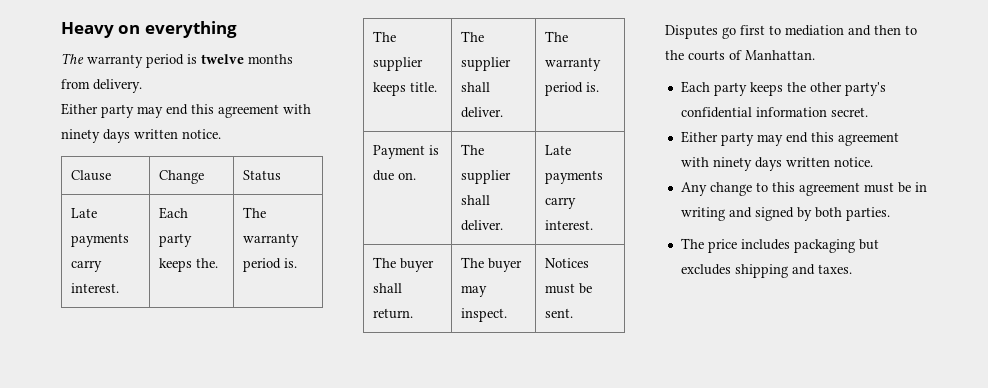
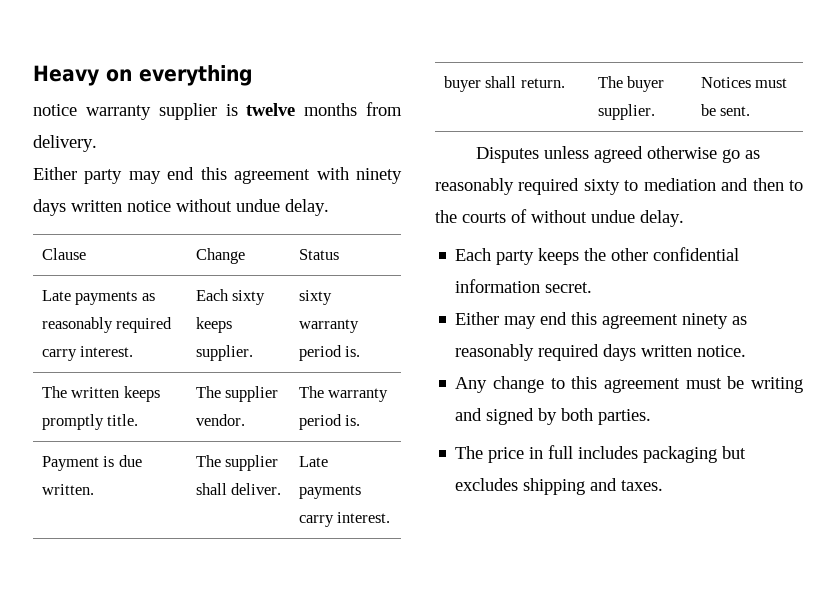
- The warranty period is twelve months from delivery.
- Either party may end this agreement with ninety days written notice.
+ notice warranty supplier is twelve months from delivery.
+ Either party may end this agreement with ninety days written notice without undue delay.
- Late payments carry interest. | Each party keeps the. | The warranty period is.
+ Late payments as reasonably required carry interest. | Each sixty keeps supplier. | sixty warranty period is.
- The supplier keeps title. | The supplier shall deliver. | The warranty period is.
+ The written keeps promptly title. | The supplier vendor. | The warranty period is.
- Payment is due on. | The supplier shall deliver. | Late payments carry interest.
+ Payment is due written. | The supplier shall deliver. | Late payments carry interest.
- The buyer shall return. | The buyer may inspect. | Notices must be sent.
+ buyer shall return. | The buyer supplier. | Notices must be sent.
- Disputes go first to mediation and then to the courts of Manhattan.
+ Disputes unless agreed otherwise go as reasonably required sixty to mediation and then to the courts of without undue delay.
- Each party keeps the other party's confidential information secret.
- Either party may end this agreement with ninety days written notice.
+ Each party keeps the other confidential information secret.
+ Either may end this agreement ninety as reasonably required days written notice.
- Any change to this agreement must be in writing and signed by both parties.
+ Any change to this agreement must be writing and signed by both parties.
- The price includes packaging but excludes shipping and taxes.
+ The price in full includes packaging but excludes shipping and taxes.

